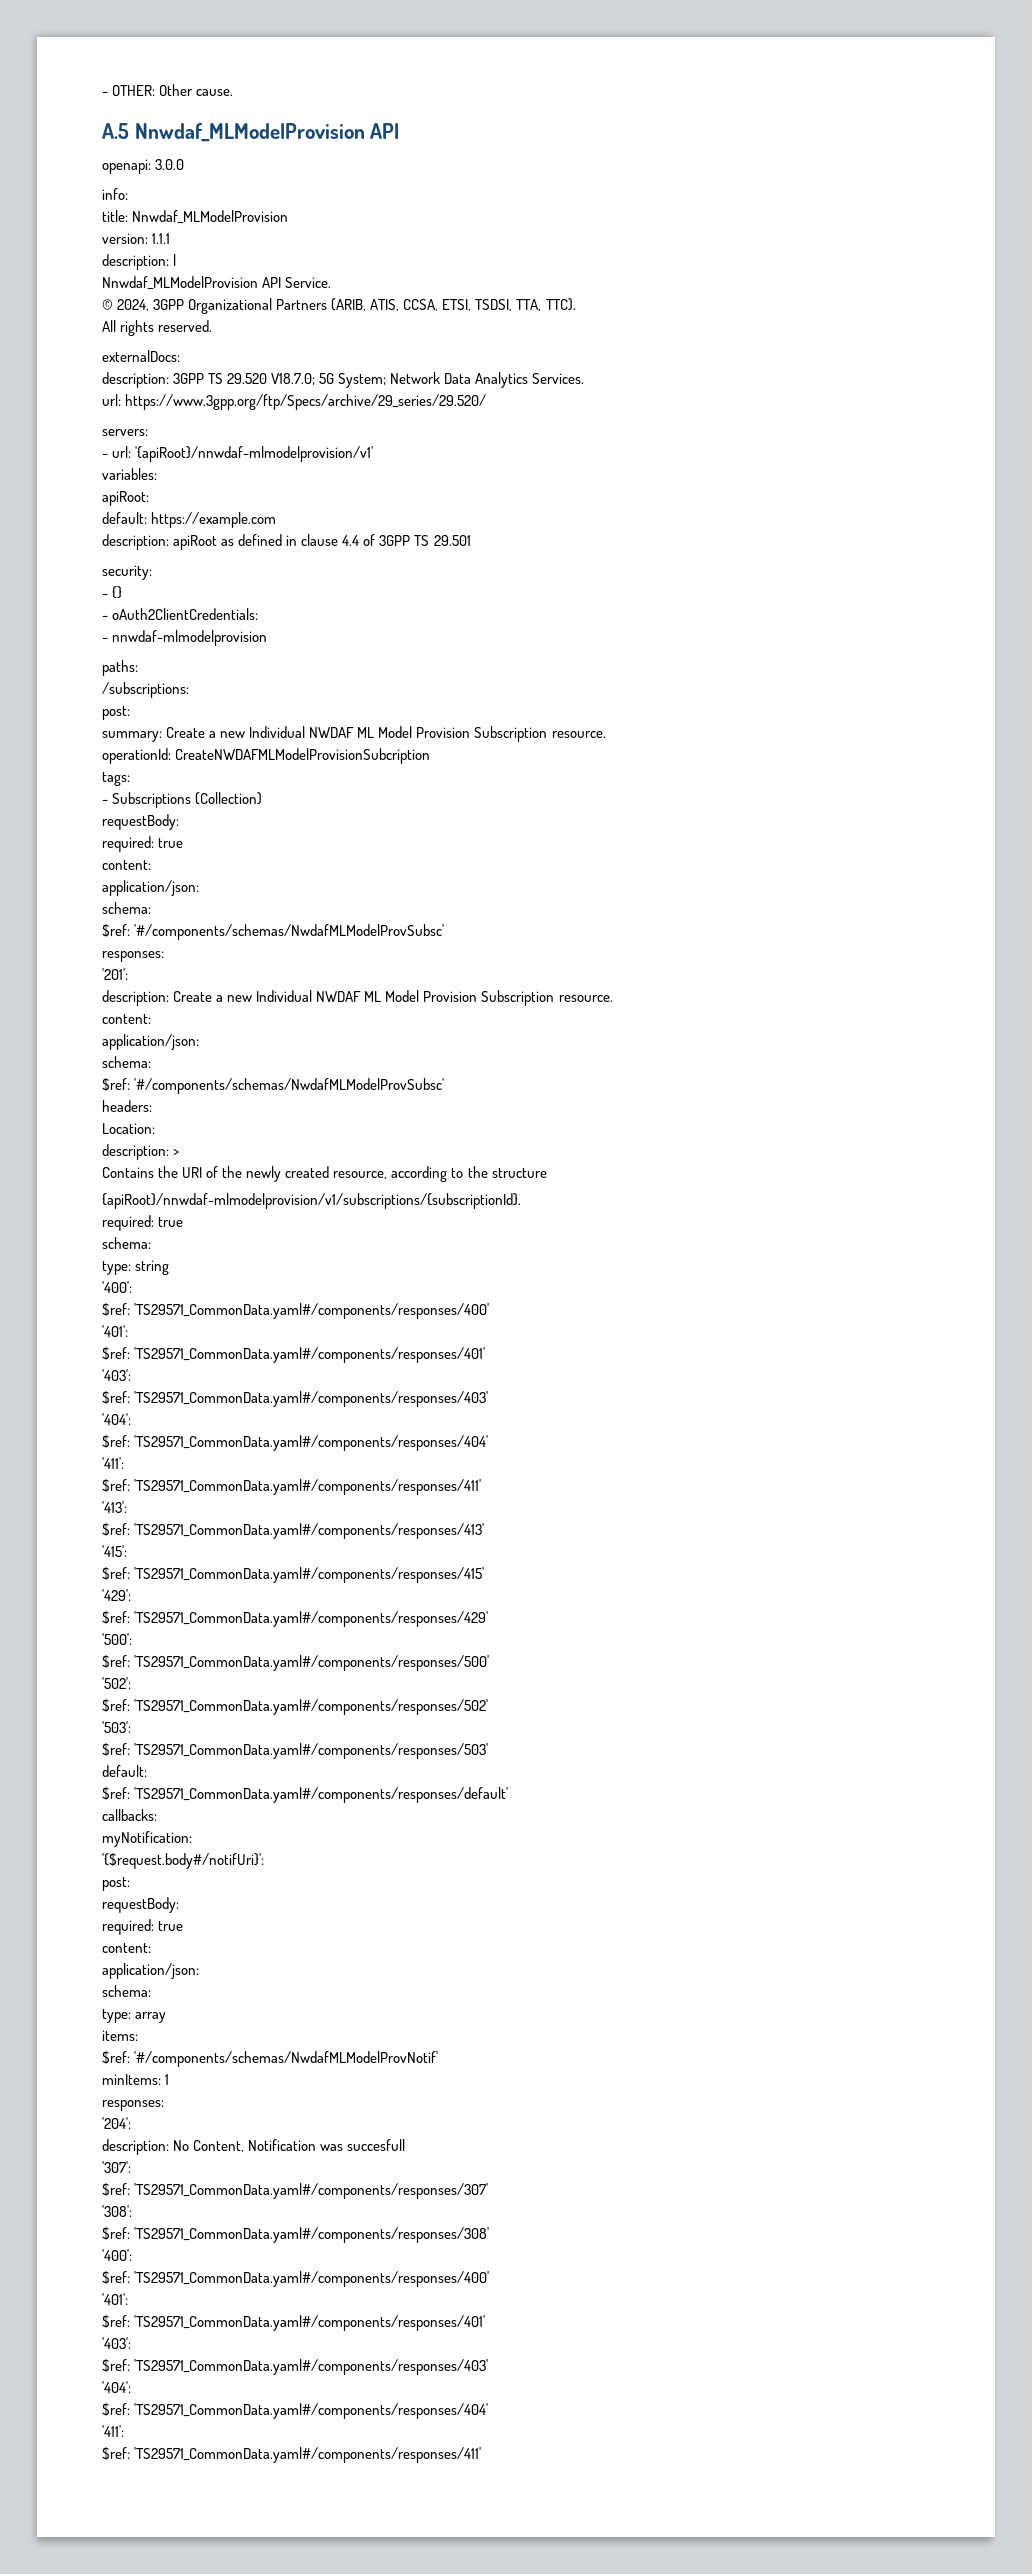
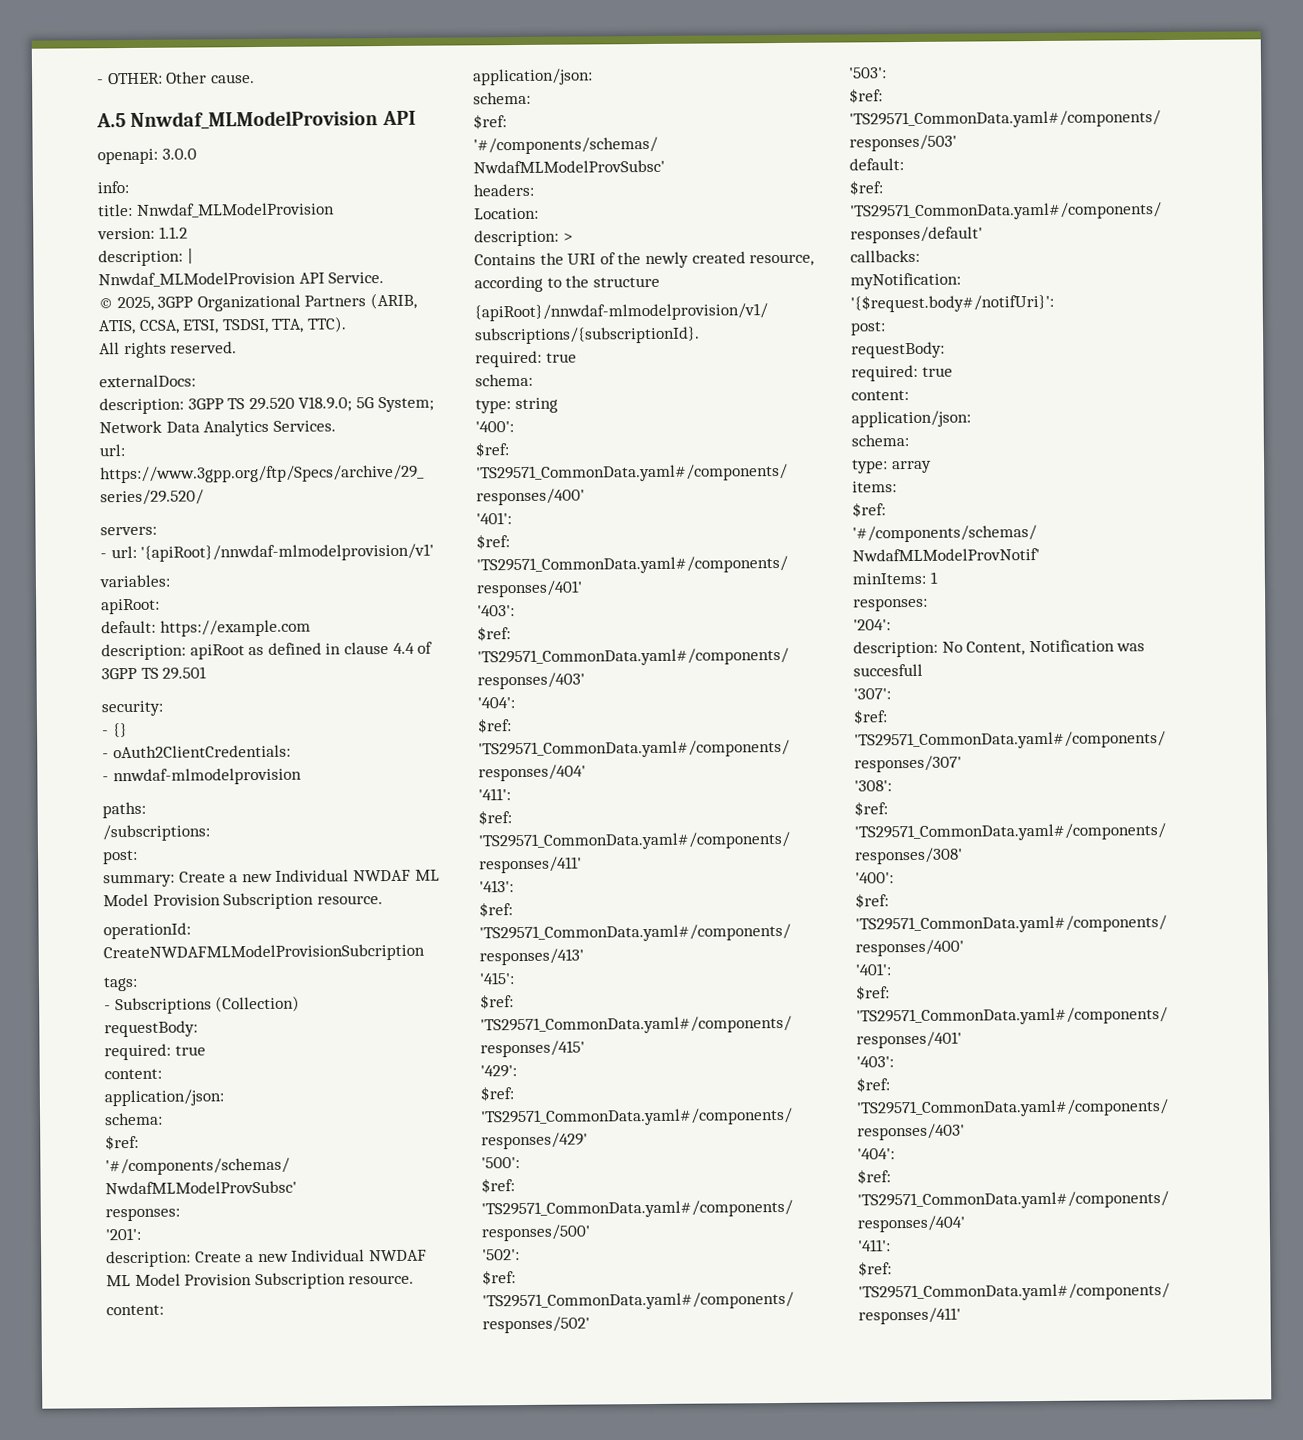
- version: 1.1.1
+ version: 1.1.2
- © 2024, 3GPP Organizational Partners (ARIB, ATIS, CCSA, ETSI, TSDSI, TTA, TTC).
+ © 2025, 3GPP Organizational Partners (ARIB, ATIS, CCSA, ETSI, TSDSI, TTA, TTC).
- description: 3GPP TS 29.520 V18.7.0; 5G System; Network Data Analytics Services.
+ description: 3GPP TS 29.520 V18.9.0; 5G System; Network Data Analytics Services.

